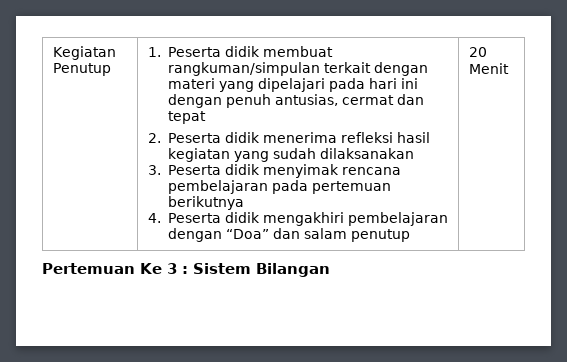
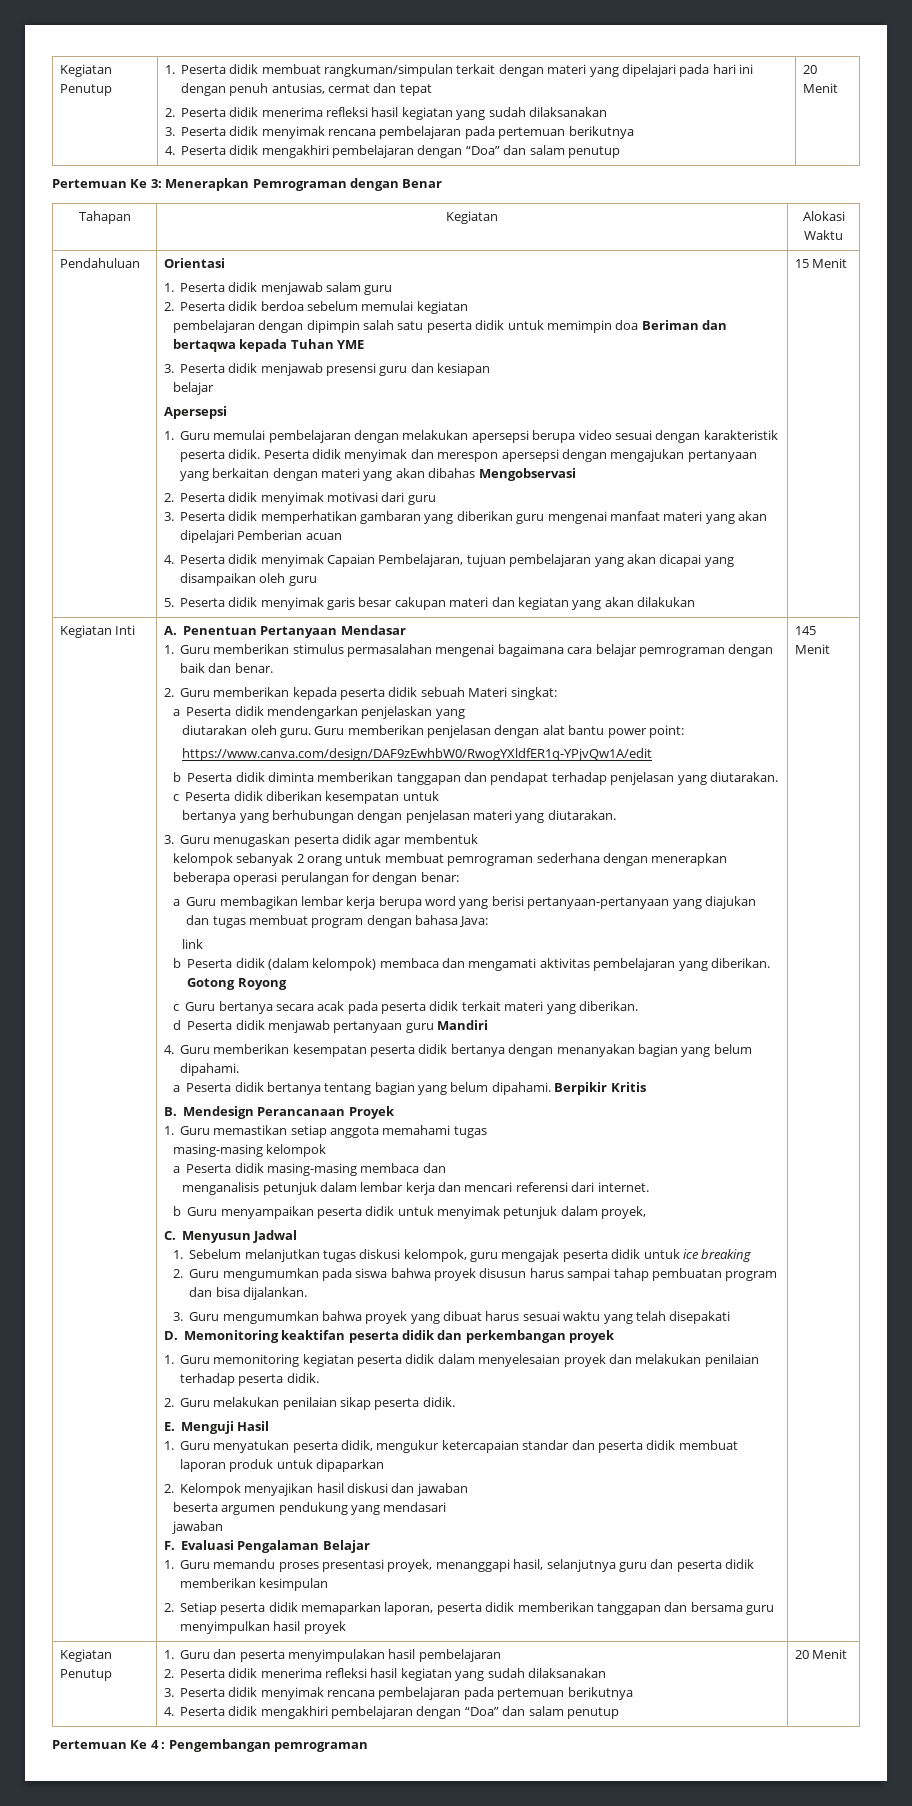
- Pertemuan Ke 3 : Sistem Bilangan
+ Pertemuan Ke 3: Menerapkan Pemrograman dengan Benar
+ Tahapan | Kegiatan | Alokasi Waktu
+ Pendahuluan | Orientasi
+ 1. Peserta didik menjawab salam guru
+ 2. Peserta didik berdoa sebelum memulai kegiatan
+ pembelajaran dengan dipimpin salah satu peserta didik untuk memimpin doa Beriman dan bertaqwa kepada Tuhan YME
+ 3. Peserta didik menjawab presensi guru dan kesiapan
+ belajar
+ Apersepsi
+ 1. Guru memulai pembelajaran dengan melakukan apersepsi berupa video sesuai dengan karakteristik peserta didik. Peserta didik menyimak dan merespon apersepsi dengan mengajukan pertanyaan yang berkaitan dengan materi yang akan dibahas Mengobservasi
+ 2. Peserta didik menyimak motivasi dari guru
+ 3. Peserta didik memperhatikan gambaran yang diberikan guru mengenai manfaat materi yang akan dipelajari Pemberian acuan
+ 4. Peserta didik menyimak Capaian Pembelajaran, tujuan pembelajaran yang akan dicapai yang disampaikan oleh guru
+ 5. Peserta didik menyimak garis besar cakupan materi dan kegiatan yang akan dilakukan | 15 Menit
+ Kegiatan Inti | A. Penentuan Pertanyaan Mendasar
+ 1. Guru memberikan stimulus permasalahan mengenai bagaimana cara belajar pemrograman dengan baik dan benar.
+ 2. Guru memberikan kepada peserta didik sebuah Materi singkat:
+ a Peserta didik mendengarkan penjelaskan yang
+ diutarakan oleh guru. Guru memberikan penjelasan dengan alat bantu power point:
+ https://www.canva.com/design/DAF9zEwhbW0/RwogYXldfER1q-YPjvQw1A/edit
+ b Peserta didik diminta memberikan tanggapan dan pendapat terhadap penjelasan yang diutarakan.
+ c Peserta didik diberikan kesempatan untuk
+ bertanya yang berhubungan dengan penjelasan materi yang diutarakan.
+ 3. Guru menugaskan peserta didik agar membentuk
+ kelompok sebanyak 2 orang untuk membuat pemrograman sederhana dengan menerapkan beberapa operasi perulangan for dengan benar:
+ a Guru membagikan lembar kerja berupa word yang berisi pertanyaan-pertanyaan yang diajukan dan tugas membuat program dengan bahasa Java:
+ link
+ b Peserta didik (dalam kelompok) membaca dan mengamati aktivitas pembelajaran yang diberikan. Gotong Royong
+ c Guru bertanya secara acak pada peserta didik terkait materi yang diberikan.
+ d Peserta didik menjawab pertanyaan guru Mandiri
+ 4. Guru memberikan kesempatan peserta didik bertanya dengan menanyakan bagian yang belum dipahami.
+ a Peserta didik bertanya tentang bagian yang belum dipahami. Berpikir Kritis
+ B. Mendesign Perancanaan Proyek
+ 1. Guru memastikan setiap anggota memahami tugas
+ masing-masing kelompok
+ a Peserta didik masing-masing membaca dan
+ menganalisis petunjuk dalam lembar kerja dan mencari referensi dari internet.
+ b Guru menyampaikan peserta didik untuk menyimak petunjuk dalam proyek,
+ C. Menyusun Jadwal
+ 1. Sebelum melanjutkan tugas diskusi kelompok, guru mengajak peserta didik untuk ice breaking
+ 2. Guru mengumumkan pada siswa bahwa proyek disusun harus sampai tahap pembuatan program dan bisa dijalankan.
+ 3. Guru mengumumkan bahwa proyek yang dibuat harus sesuai waktu yang telah disepakati
+ D. Memonitoring keaktifan peserta didik dan perkembangan proyek
+ 1. Guru memonitoring kegiatan peserta didik dalam menyelesaian proyek dan melakukan penilaian terhadap peserta didik.
+ 2. Guru melakukan penilaian sikap peserta didik.
+ E. Menguji Hasil
+ 1. Guru menyatukan peserta didik, mengukur ketercapaian standar dan peserta didik membuat laporan produk untuk dipaparkan
+ 2. Kelompok menyajikan hasil diskusi dan jawaban
+ beserta argumen pendukung yang mendasari
+ jawaban
+ F. Evaluasi Pengalaman Belajar
+ 1. Guru memandu proses presentasi proyek, menanggapi hasil, selanjutnya guru dan peserta didik memberikan kesimpulan
+ 2. Setiap peserta didik memaparkan laporan, peserta didik memberikan tanggapan dan bersama guru menyimpulkan hasil proyek | 145 Menit
+ Kegiatan Penutup | 1. Guru dan peserta menyimpulakan hasil pembelajaran
+ 2. Peserta didik menerima refleksi hasil kegiatan yang sudah dilaksanakan
+ 3. Peserta didik menyimak rencana pembelajaran pada pertemuan berikutnya
+ 4. Peserta didik mengakhiri pembelajaran dengan “Doa” dan salam penutup | 20 Menit
+ Pertemuan Ke 4 : Pengembangan pemrograman

